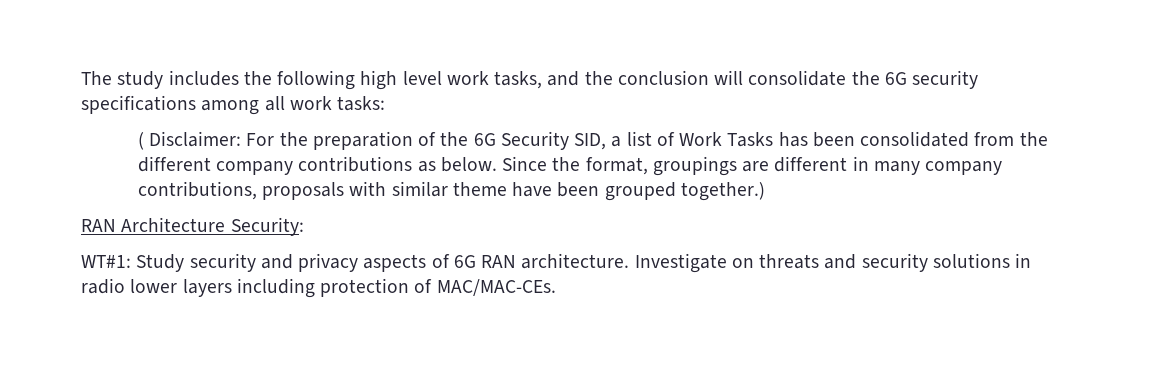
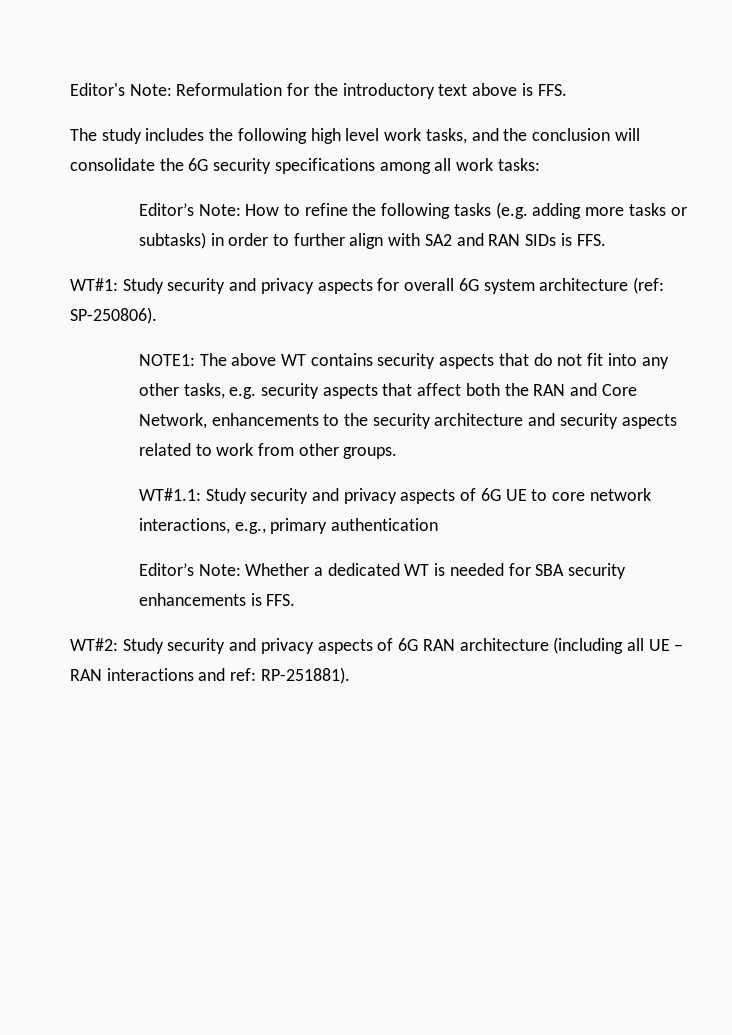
+ Editor's Note: Reformulation for the introductory text above is FFS.
- ( Disclaimer: For the preparation of the 6G Security SID, a list of Work Tasks has been consolidated from the different company contributions as below. Since the format, groupings are different in many company contributions, proposals with similar theme have been grouped together.)
- RAN Architecture Security:
+ Editor’s Note: How to refine the following tasks (e.g. adding more tasks or subtasks) in order to further align with SA2 and RAN SIDs is FFS.
- WT#1: Study security and privacy aspects of 6G RAN architecture. Investigate on threats and security solutions in radio lower layers including protection of MAC/MAC-CEs.
+ WT#1: Study security and privacy aspects for overall 6G system architecture (ref: SP-250806).
+ NOTE1: The above WT contains security aspects that do not fit into any other tasks, e.g. security aspects that affect both the RAN and Core Network, enhancements to the security architecture and security aspects related to work from other groups.
+ WT#1.1: Study security and privacy aspects of 6G UE to core network interactions, e.g., primary authentication
+ Editor’s Note: Whether a dedicated WT is needed for SBA security enhancements is FFS.
+ WT#2: Study security and privacy aspects of 6G RAN architecture (including all UE – RAN interactions and ref: RP-251881).

